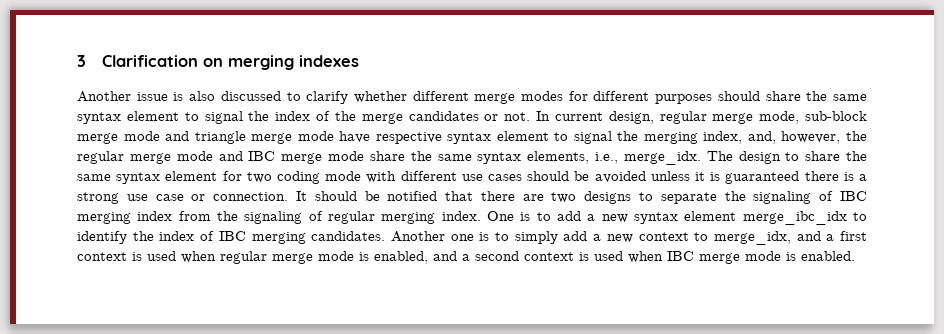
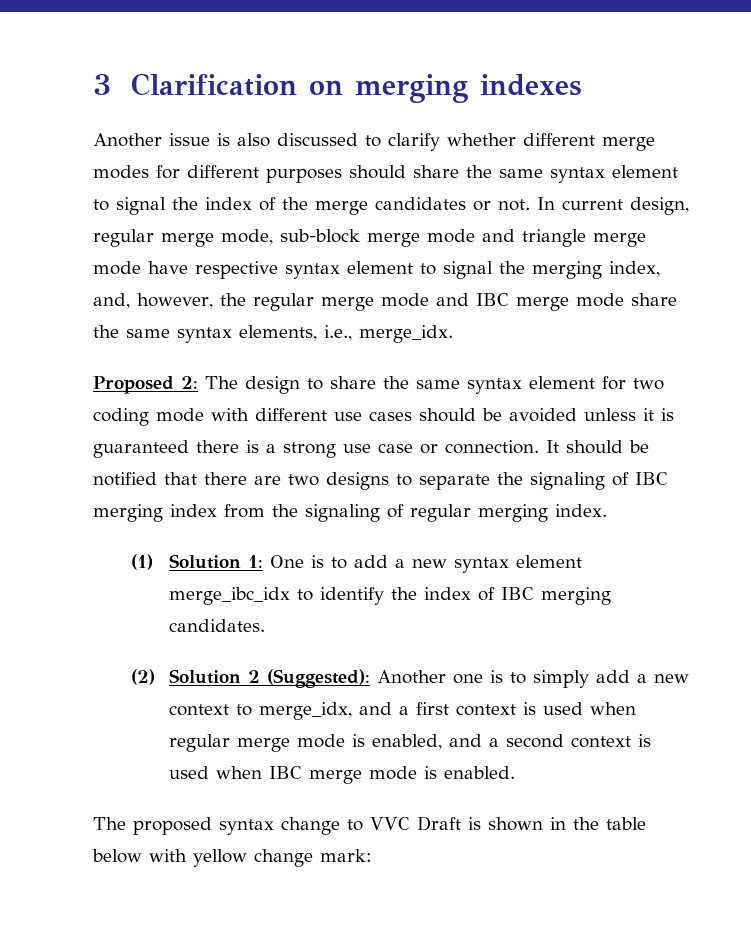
- In current design, regular merge mode, sub-block merge mode and triangle merge mode have respective syntax element to signal the merging index, and, however, the regular merge mode and IBC merge mode share the same syntax elements, i.e., merge_idx. The design to share the same syntax element for two coding mode with different use cases should be avoided unless it is guaranteed there is a strong use case or connection.
+ In current design, regular merge mode, sub-block merge mode and triangle merge mode have respective syntax element to signal the merging index, and, however, the regular merge mode and IBC merge mode share the same syntax elements, i.e., merge_idx.
+ Proposed 2: The design to share the same syntax element for two coding mode with different use cases should be avoided unless it is guaranteed there is a strong use case or connection.
- It should be notified that there are two designs to separate the signaling of IBC merging index from the signaling of regular merging index. One is to add a new syntax element merge_ibc_idx to identify the index of IBC merging candidates.
+ It should be notified that there are two designs to separate the signaling of IBC merging index from the signaling of regular merging index.
+ (1) Solution 1: One is to add a new syntax element merge_ibc_idx to identify the index of IBC merging candidates.
+ (2) Solution 2 (Suggested):
+ The proposed syntax change to VVC Draft is shown in the table below with yellow change mark:

